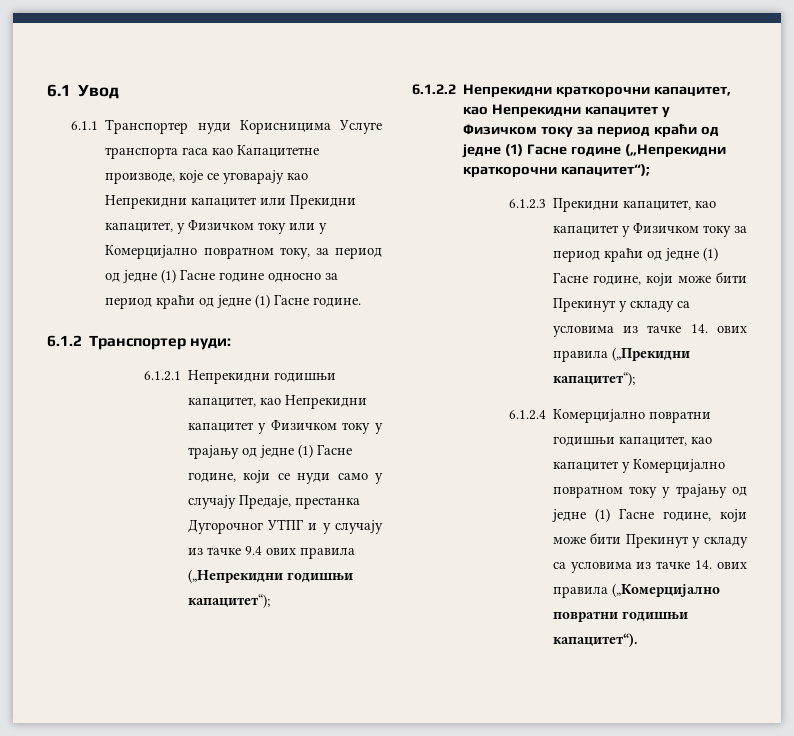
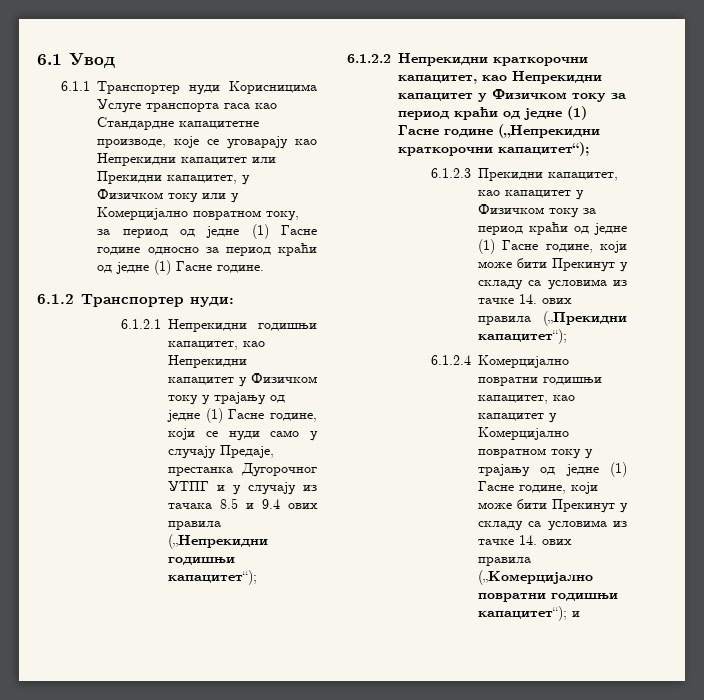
- 6.1.1 Транспортер нуди Корисницима Услуге транспорта гаса као Капацитетне производе, које се уговарају као Непрекидни капацитет или Прекидни капацитет, у Физичком току или у Комерцијално повратном току, за период од једне (1) Гасне године односно за период краћи од једне (1) Гасне године.
+ 6.1.1 Транспортер нуди Корисницима Услуге транспорта гаса као Стандардне капацитетне производе, које се уговарају као Непрекидни капацитет или Прекидни капацитет, у Физичком току или у Комерцијално повратном току, за период од једне (1) Гасне године односно за период краћи од једне (1) Гасне године.
- 6.1.2.1 Непрекидни годишњи капацитет, као Непрекидни капацитет у Физичком току у трајању од једне (1) Гасне године, који се нуди само у случају Предаје, престанка Дугорочног УТПГ и у случају из тачке 9.4 ових правила („Непрекидни годишњи капацитет“);
+ 6.1.2.1 Непрекидни годишњи капацитет, као Непрекидни капацитет у Физичком току у трајању од једне (1) Гасне године, који се нуди само у случају Предаје, престанка Дугорочног УТПГ и у случају из тачака 8.5 и 9.4 ових правила („Непрекидни годишњи капацитет“);
- 6.1.2.4 Комерцијално повратни годишњи капацитет, као капацитет у Комерцијално повратном току у трајању од једне (1) Гасне године, који може бити Прекинут у складу са условима из тачке 14. ових правила („Комерцијално повратни годишњи капацитет“).
+ 6.1.2.4 Комерцијално повратни годишњи капацитет, као капацитет у Комерцијално повратном току у трајању од једне (1) Гасне године, који може бити Прекинут у складу са условима из тачке 14. ових правила („Комерцијално повратни годишњи капацитет“); и

